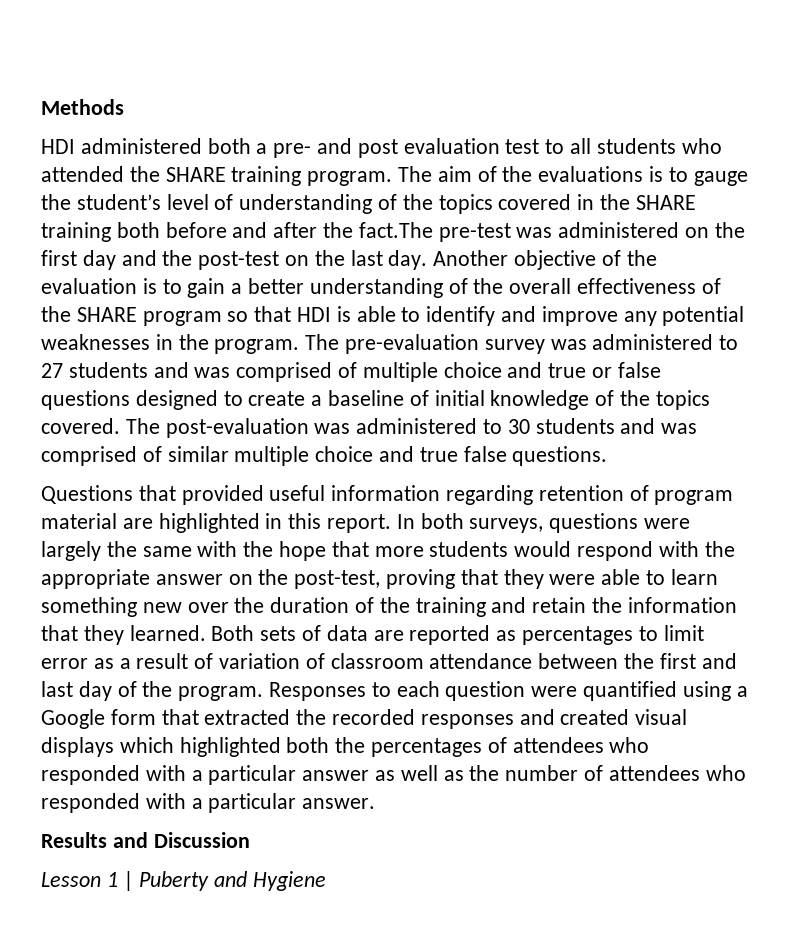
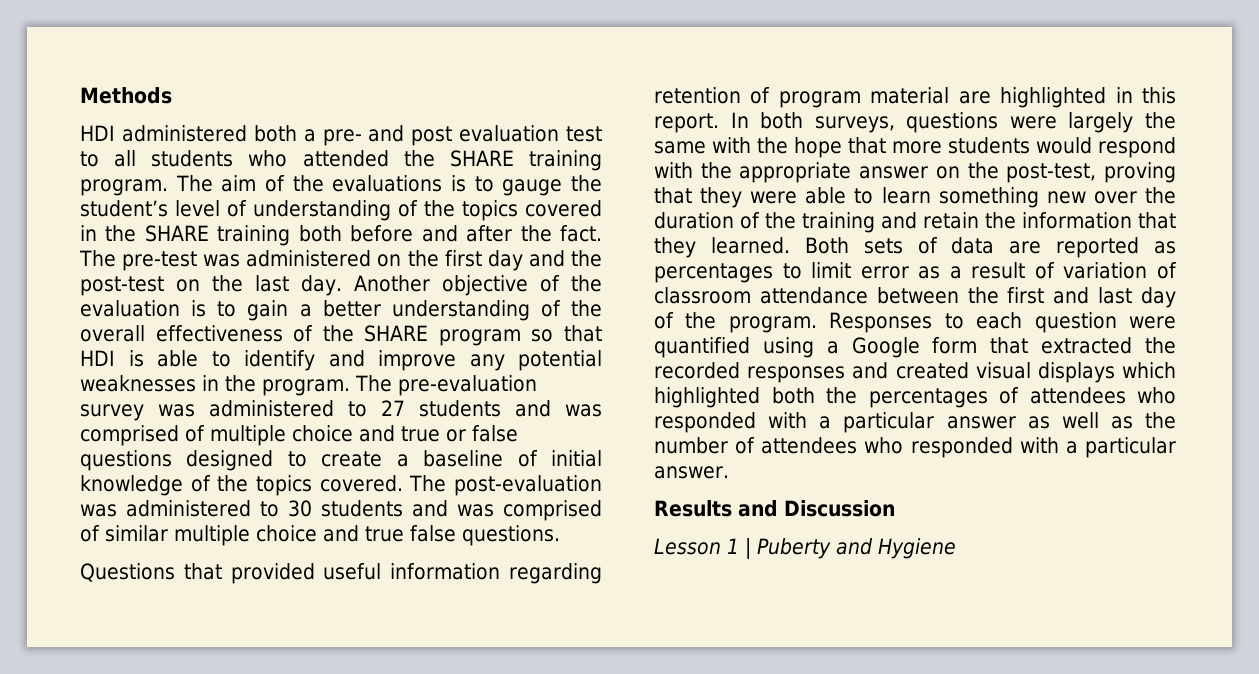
- The aim of the evaluations is to gauge the student’s level of understanding of the topics covered in the SHARE training both before and after the fact.The pre-test was administered on the first day and the post-test on the last day.
+ The aim of the evaluations is to gauge the student’s level of understanding of the topics covered in the SHARE training both before and after the fact. The pre-test was administered on the first day and the post-test on the last day.

